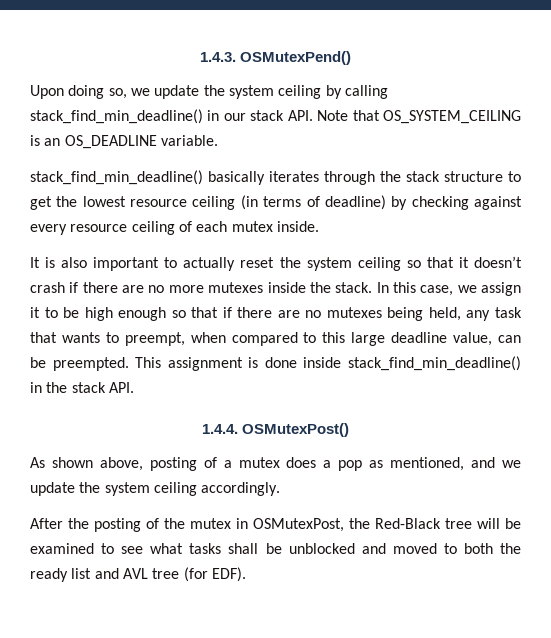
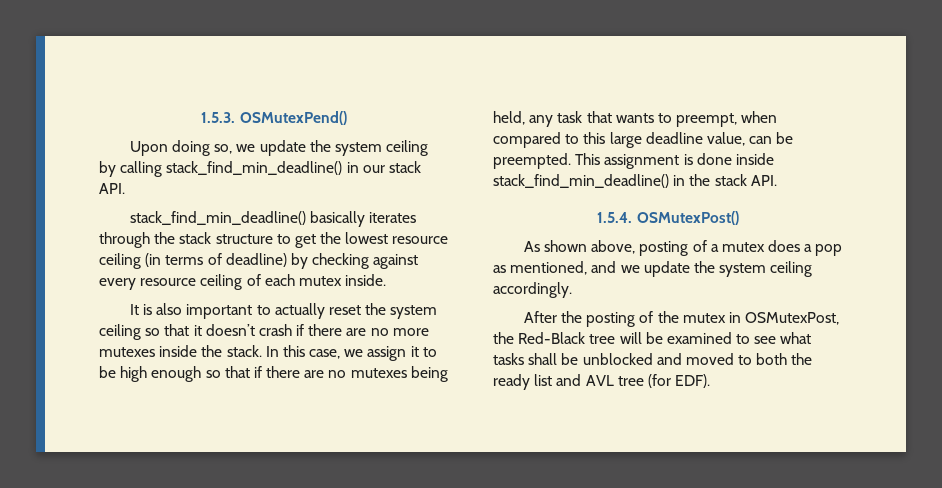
- 1.4.3. OSMutexPend()
+ 1.5.3. OSMutexPend()
- Upon doing so, we update the system ceiling by calling stack_find_min_deadline() in our stack API. Note that OS_SYSTEM_CEILING is an OS_DEADLINE variable.
+ Upon doing so, we update the system ceiling by calling stack_find_min_deadline() in our stack API.
- 1.4.4. OSMutexPost()
+ 1.5.4. OSMutexPost()

